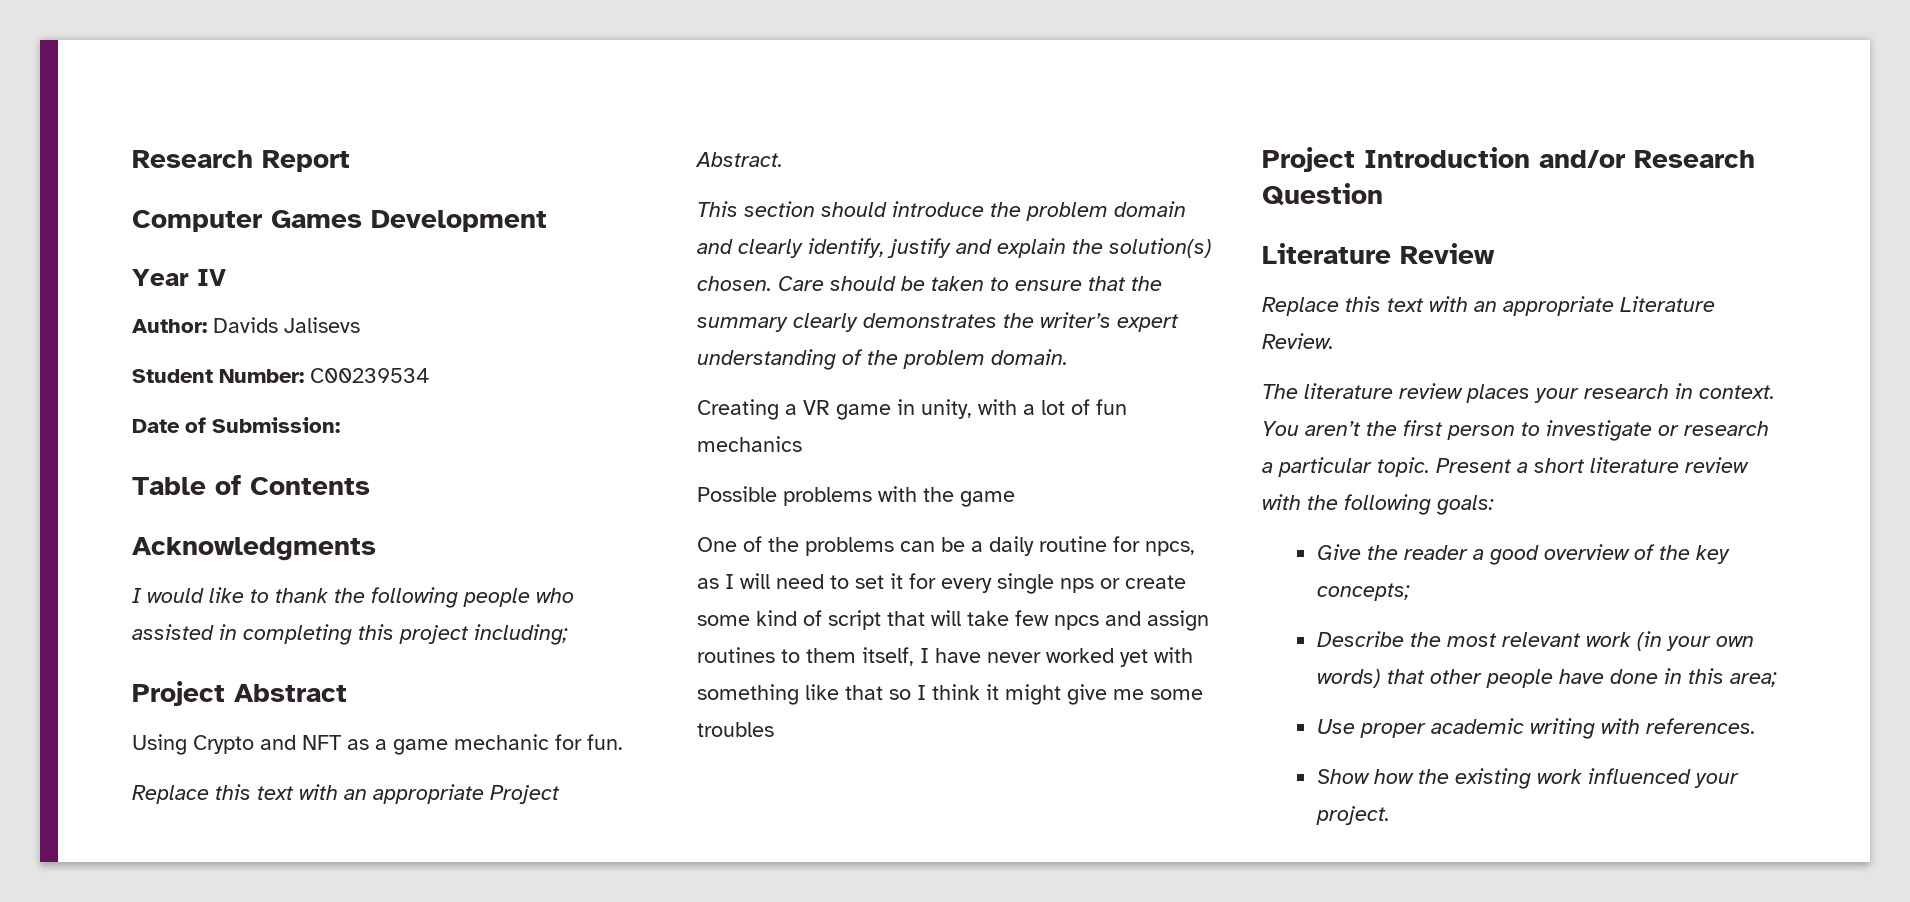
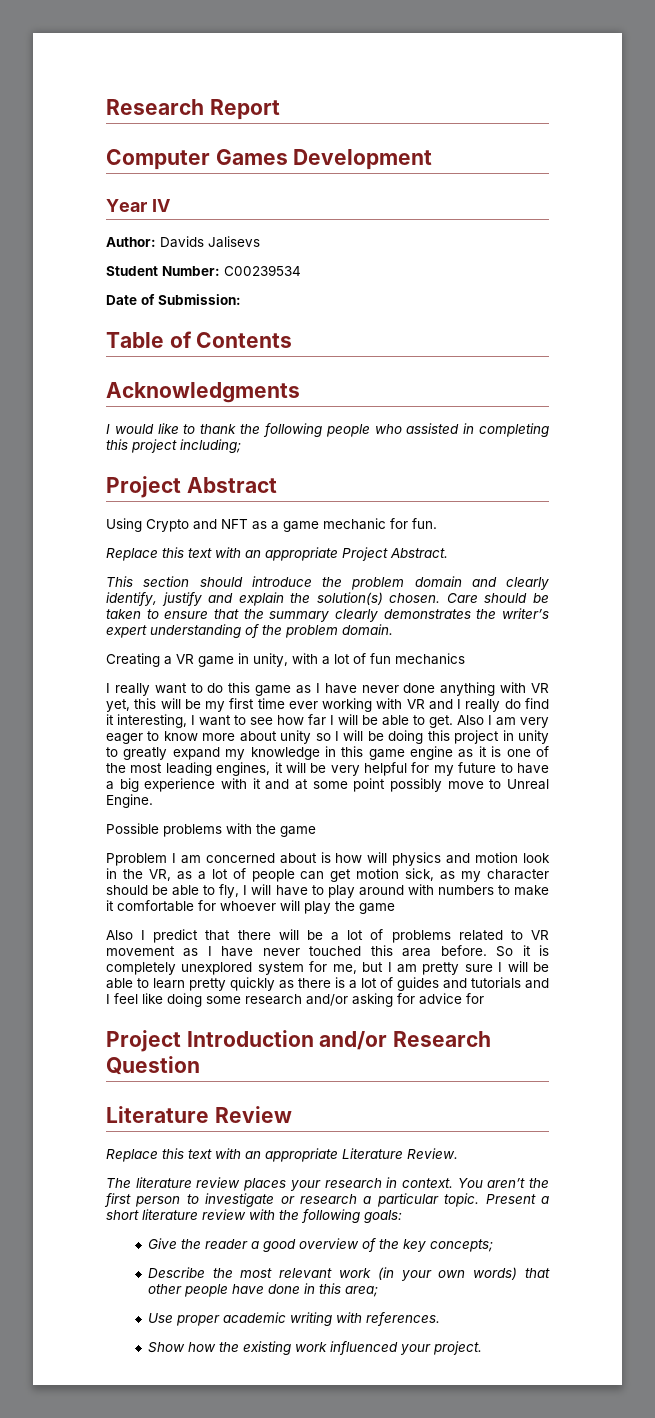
+ I really want to do this game as I have never done anything with VR yet, this will be my first time ever working with VR and I really do find it interesting, I want to see how far I will be able to get. Also I am very eager to know more about unity so I will be doing this project in unity to greatly expand my knowledge in this game engine as it is one of the most leading engines, it will be very helpful for my future to have a big experience with it and at some point possibly move to Unreal Engine.
- One of the problems can be a daily routine for npcs, as I will need to set it for every single nps or create some kind of script that will take few npcs and assign routines to them itself, I have never worked yet with something like that so I think it might give me some troubles
+ Pproblem I am concerned about is how will physics and motion look in the VR, as a lot of people can get motion sick, as my character should be able to fly, I will have to play around with numbers to make it comfortable for whoever will play the game
+ Also I predict that there will be a lot of problems related to VR movement as I have never touched this area before. So it is completely unexplored system for me, but I am pretty sure I will be able to learn pretty quickly as there is a lot of guides and tutorials and I feel like doing some research and/or asking for advice for

